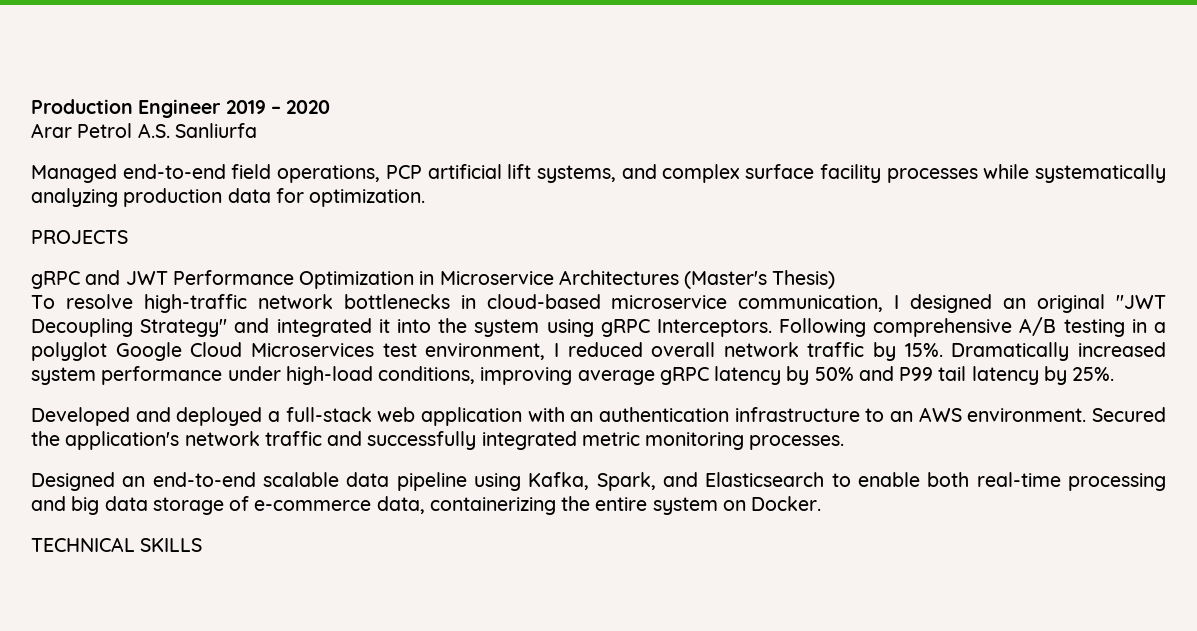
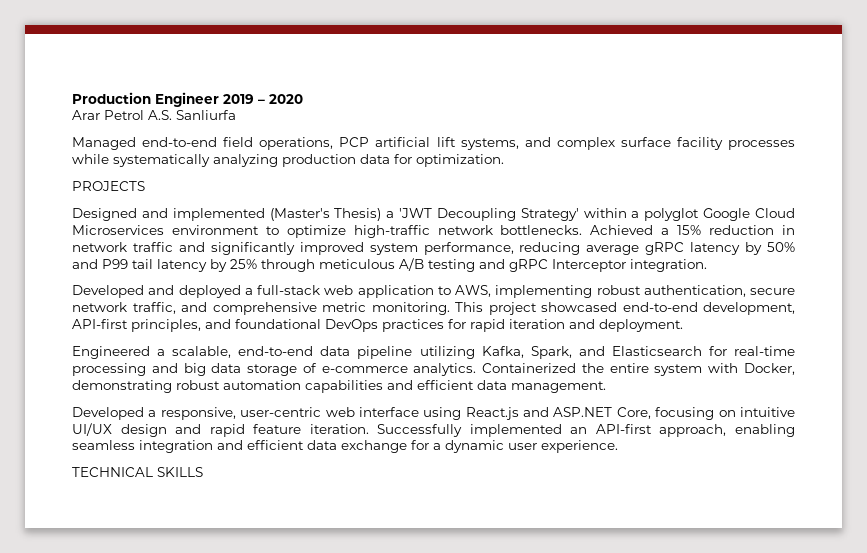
- gRPC and JWT Performance Optimization in Microservice Architectures (Master's Thesis)
- To resolve high-traffic network bottlenecks in cloud-based microservice communication, I designed an original "JWT Decoupling Strategy" and integrated it into the system using gRPC Interceptors. Following comprehensive A/B testing in a polyglot Google Cloud Microservices test environment, I reduced overall network traffic by 15%. Dramatically increased system performance under high-load conditions, improving average gRPC latency by 50% and P99 tail latency by 25%.
+ Designed and implemented (Master's Thesis) a 'JWT Decoupling Strategy' within a polyglot Google Cloud Microservices environment to optimize high-traffic network bottlenecks. Achieved a 15% reduction in network traffic and significantly improved system performance, reducing average gRPC latency by 50% and P99 tail latency by 25% through meticulous A/B testing and gRPC Interceptor integration.
- Developed and deployed a full-stack web application with an authentication infrastructure to an AWS environment. Secured the application's network traffic and successfully integrated metric monitoring processes.
- Designed an end-to-end scalable data pipeline using Kafka, Spark, and Elasticsearch to enable both real-time processing and big data storage of e-commerce data, containerizing the entire system on Docker.
+ Developed and deployed a full-stack web application to AWS, implementing robust authentication, secure network traffic, and comprehensive metric monitoring. This project showcased end-to-end development, API-first principles, and foundational DevOps practices for rapid iteration and deployment.
+ Engineered a scalable, end-to-end data pipeline utilizing Kafka, Spark, and Elasticsearch for real-time processing and big data storage of e-commerce analytics. Containerized the entire system with Docker, demonstrating robust automation capabilities and efficient data management.
+ Developed a responsive, user-centric web interface using React.js and ASP.NET Core, focusing on intuitive UI/UX design and rapid feature iteration. Successfully implemented an API-first approach, enabling seamless integration and efficient data exchange for a dynamic user experience.

